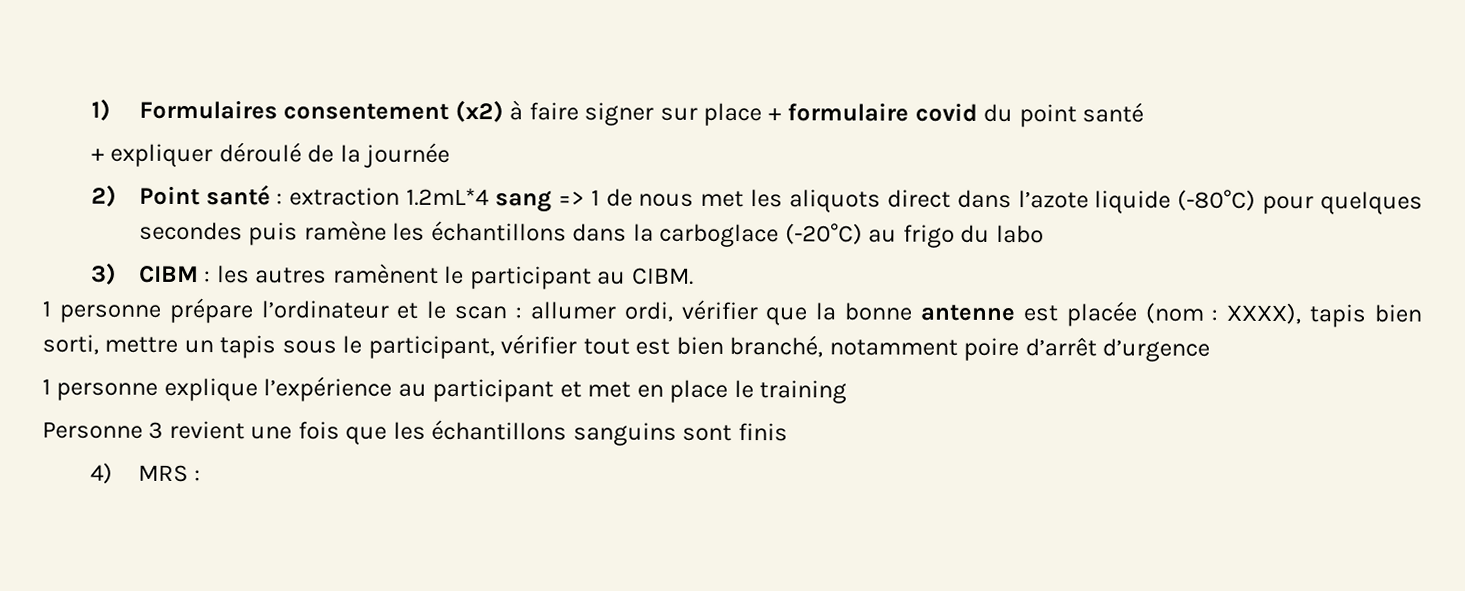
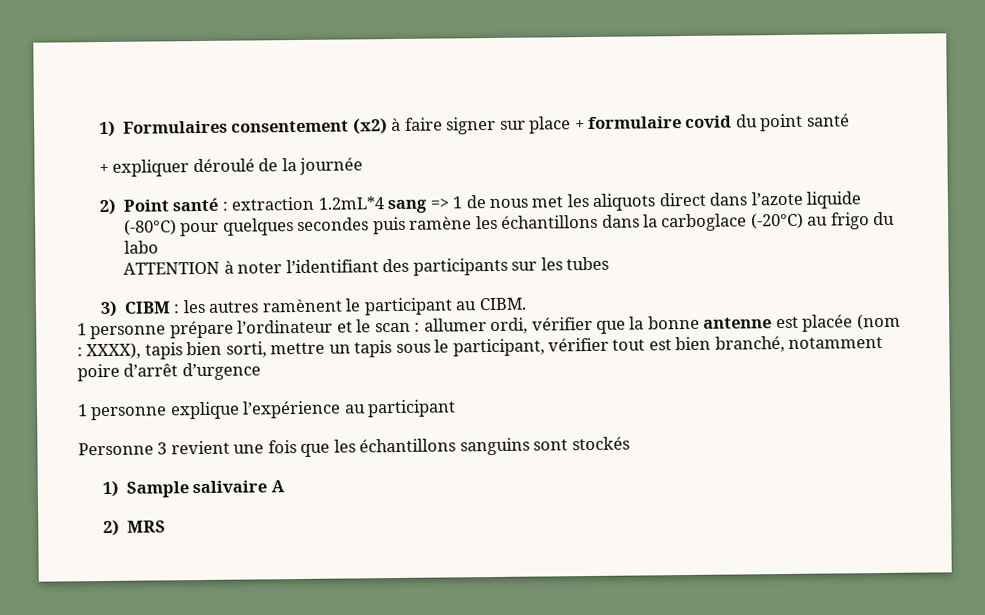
+ ATTENTION à noter l’identifiant des participants sur les tubes
- 1 personne explique l’expérience au participant et met en place le training
+ 1 personne explique l’expérience au participant
- Personne 3 revient une fois que les échantillons sanguins sont finis
- 4) MRS :
+ Personne 3 revient une fois que les échantillons sanguins sont stockés
+ 1) Sample salivaire A
+ 2) MRS

